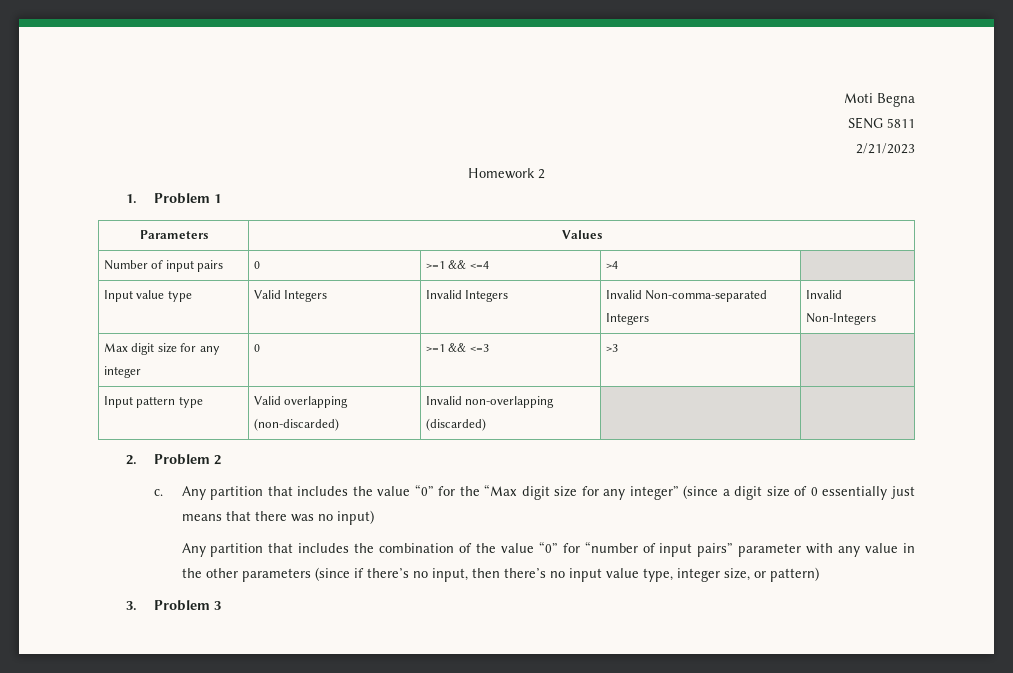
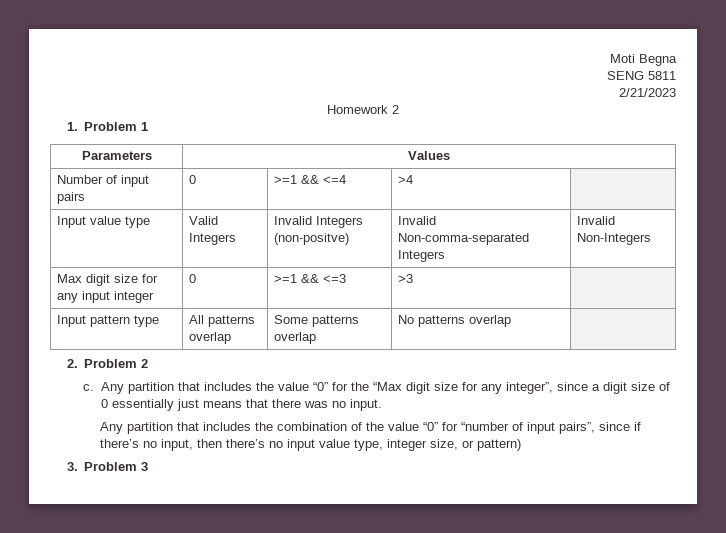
- Input value type | Valid Integers | Invalid Integers | Invalid Non-comma-separated Integers | Invalid Non-Integers
+ Input value type | Valid Integers | Invalid Integers (non-positve) | Invalid Non-comma-separated Integers | Invalid Non-Integers
- Max digit size for any integer | 0 | >=1 && <=3 | >3 |
+ Max digit size for any input integer | 0 | >=1 && <=3 | >3 |
- Input pattern type | Valid overlapping (non-discarded) | Invalid non-overlapping (discarded) | |
+ Input pattern type | All patterns overlap | Some patterns overlap | No patterns overlap |
- Any partition that includes the value “0” for the “Max digit size for any integer” (since a digit size of 0 essentially just means that there was no input)
+ Any partition that includes the value “0” for the “Max digit size for any integer”, since a digit size of 0 essentially just means that there was no input.
- Any partition that includes the combination of the value “0” for “number of input pairs” parameter with any value in the other parameters (since if there’s no input, then there’s no input value type, integer size, or pattern)
+ Any partition that includes the combination of the value “0” for “number of input pairs”, since if there’s no input, then there’s no input value type, integer size, or pattern)

